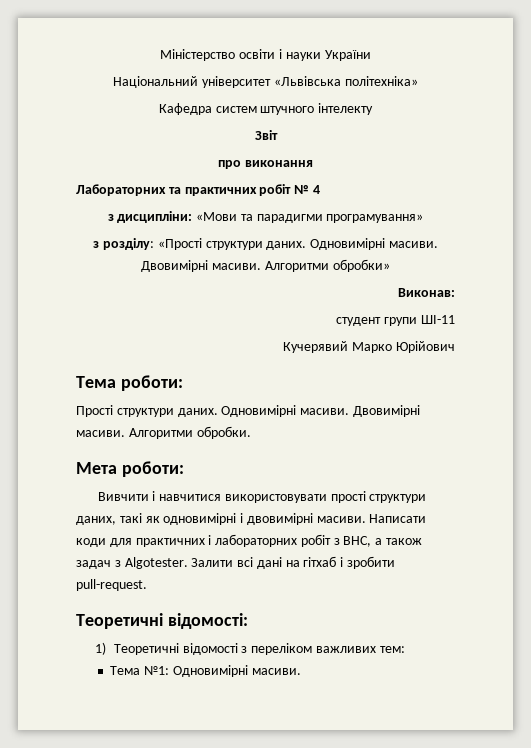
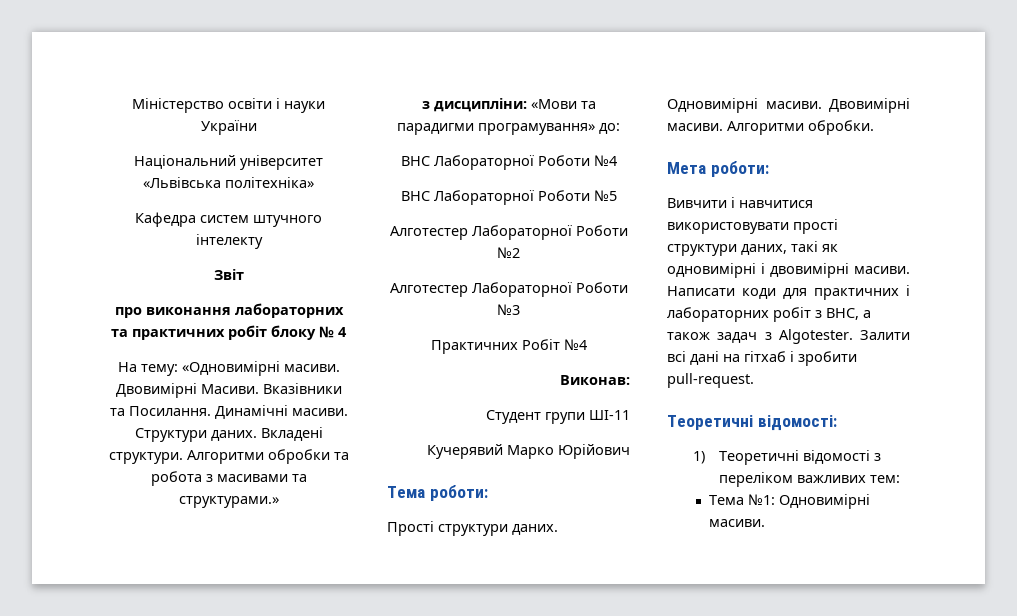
- про виконання
- Лабораторних та практичних робіт № 4
+ про виконання лабораторних та практичних робіт блоку № 4
+ На тему: «Одновимірні масиви. Двовимірні Масиви. Вказівники та Посилання. Динамічні масиви. Структури даних. Вкладені структури. Алгоритми обробки та робота з масивами та структурами.»
- з дисципліни: «Мови та парадигми програмування»
- з розділу: «Прості структури даних. Одновимірні масиви. Двовимірні масиви. Алгоритми обробки»
+ з дисципліни: «Мови та парадигми програмування» до:
+ ВНС Лабораторної Роботи №4
+ ВНС Лабораторної Роботи №5
+ Алготестер Лабораторної Роботи №2
+ Алготестер Лабораторної Роботи №3
+ Практичних Робіт №4
- студент групи ШІ-11
+ Студент групи ШІ-11

